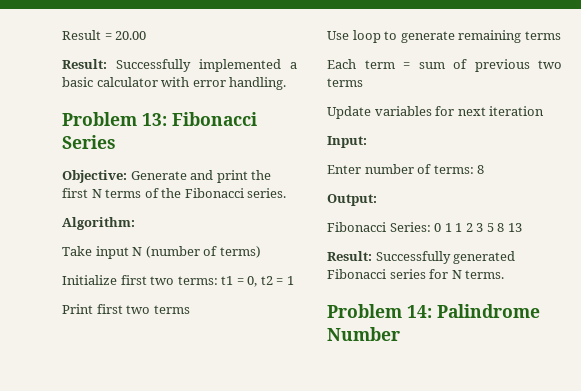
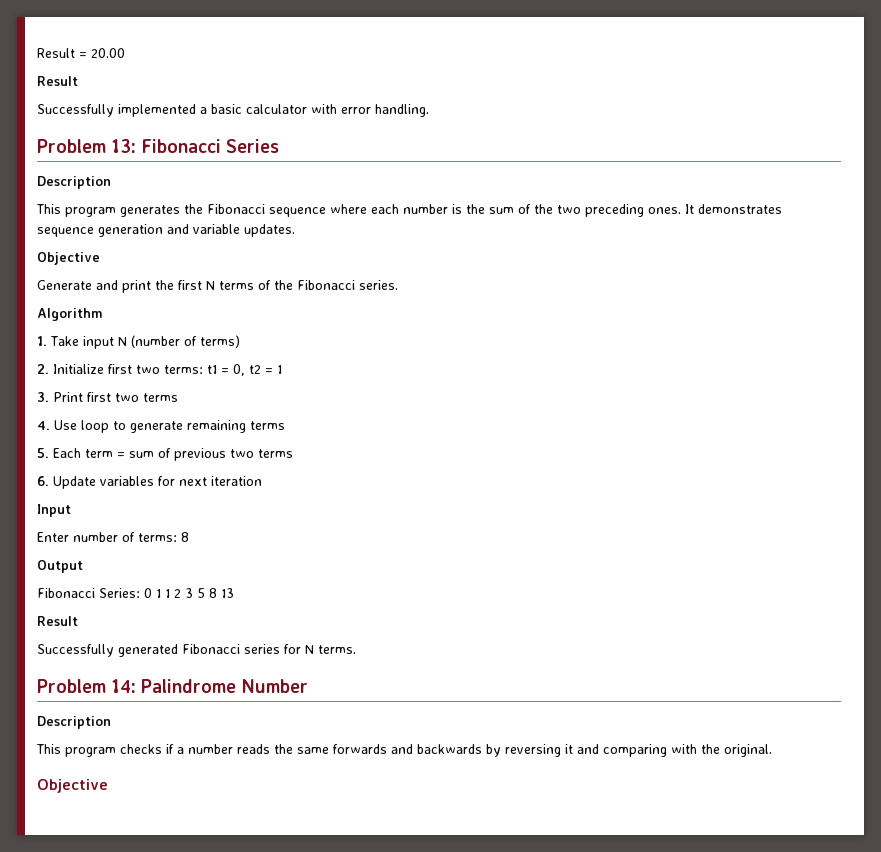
  Result = 20.00
- Result: Successfully implemented a basic calculator with error handling.
+ Result
+ Successfully implemented a basic calculator with error handling.
  Problem 13: Fibonacci Series
- Objective: Generate and print the first N terms of the Fibonacci series.
+ Description
+ This program generates the Fibonacci sequence where each number is the sum of the two preceding ones. It demonstrates sequence generation and variable updates.
+ Objective
+ Generate and print the first N terms of the Fibonacci series.
- Algorithm:
- Take input N (number of terms)
+ Algorithm
+ 1. Take input N (number of terms)
- Initialize first two terms: t1 = 0, t2 = 1
+ 2. Initialize first two terms: t1 = 0, t2 = 1
- Print first two terms
+ 3. Print first two terms
- Use loop to generate remaining terms
+ 4. Use loop to generate remaining terms
- Each term = sum of previous two terms
+ 5. Each term = sum of previous two terms
- Update variables for next iteration
+ 6. Update variables for next iteration
- Input:
+ Input
- Output:
+ Output
  Fibonacci Series: 0 1 1 2 3 5 8 13
- Result: Successfully generated Fibonacci series for N terms.
+ Result
+ Successfully generated Fibonacci series for N terms.
  Problem 14: Palindrome Number
+ Description
+ This program checks if a number reads the same forwards and backwards by reversing it and comparing with the original.
+ Objective

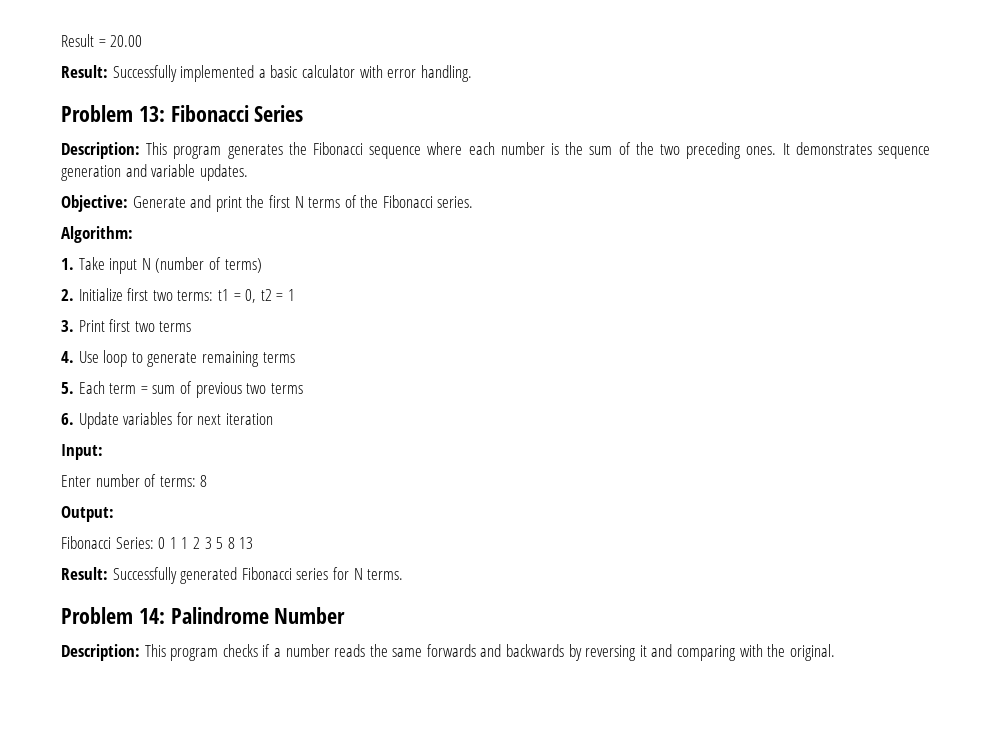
  Result = 20.00
- Result
- Successfully implemented a basic calculator with error handling.
+ Result: Successfully implemented a basic calculator with error handling.
  Problem 13: Fibonacci Series
- Description
- This program generates the Fibonacci sequence where each number is the sum of the two preceding ones.
+ Description: This program generates the Fibonacci sequence where each number is the sum of the two preceding ones.
  It demonstrates sequence generation and variable updates.
- Objective
- Generate and print the first N terms of the Fibonacci series.
+ Objective: Generate and print the first N terms of the Fibonacci series.
- Algorithm
+ Algorithm:
- Input
+ Input:
- Output
+ Output:
  Fibonacci Series: 0 1 1 2 3 5 8 13
- Result
- Successfully generated Fibonacci series for N terms.
+ Result: Successfully generated Fibonacci series for N terms.
  Problem 14: Palindrome Number
- Description
- This program checks if a number reads the same forwards and backwards by reversing it and comparing with the original.
- Objective
+ Description: This program checks if a number reads the same forwards and backwards by reversing it and comparing with the original.

